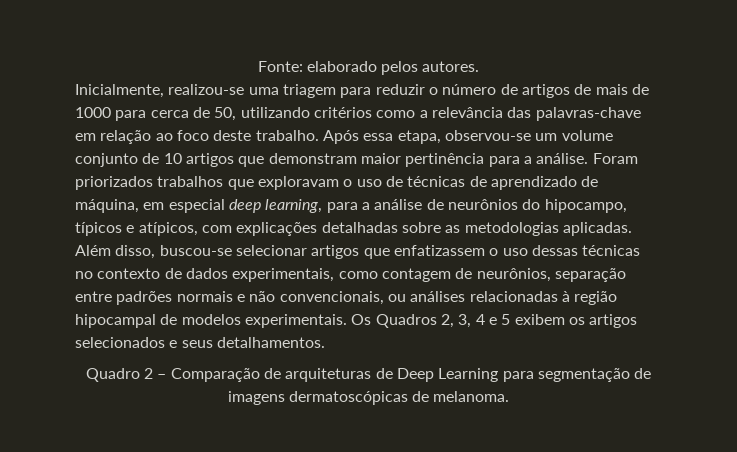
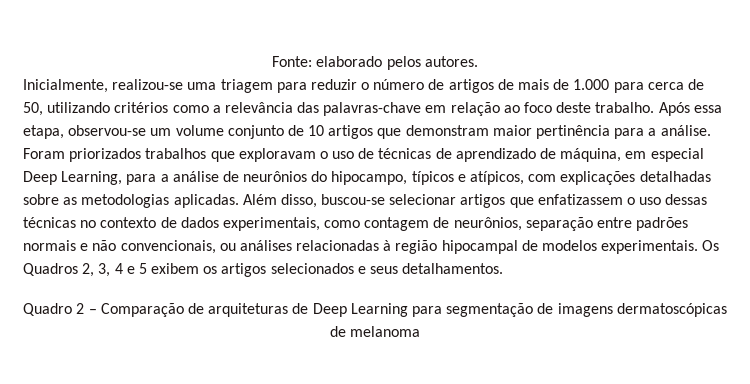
- Inicialmente, realizou-se uma triagem para reduzir o número de artigos de mais de 1000 para cerca de 50, utilizando critérios como a relevância das palavras-chave em relação ao foco deste trabalho.
+ Inicialmente, realizou-se uma triagem para reduzir o número de artigos de mais de 1.000 para cerca de 50, utilizando critérios como a relevância das palavras-chave em relação ao foco deste trabalho.
- Foram priorizados trabalhos que exploravam o uso de técnicas de aprendizado de máquina, em especial deep learning, para a análise de neurônios do hipocampo, típicos e atípicos, com explicações detalhadas sobre as metodologias aplicadas.
+ Foram priorizados trabalhos que exploravam o uso de técnicas de aprendizado de máquina, em especial Deep Learning, para a análise de neurônios do hipocampo, típicos e atípicos, com explicações detalhadas sobre as metodologias aplicadas.
- Quadro 2 – Comparação de arquiteturas de Deep Learning para segmentação de imagens dermatoscópicas de melanoma.
+ Quadro 2 – Comparação de arquiteturas de Deep Learning para segmentação de imagens dermatoscópicas de melanoma

